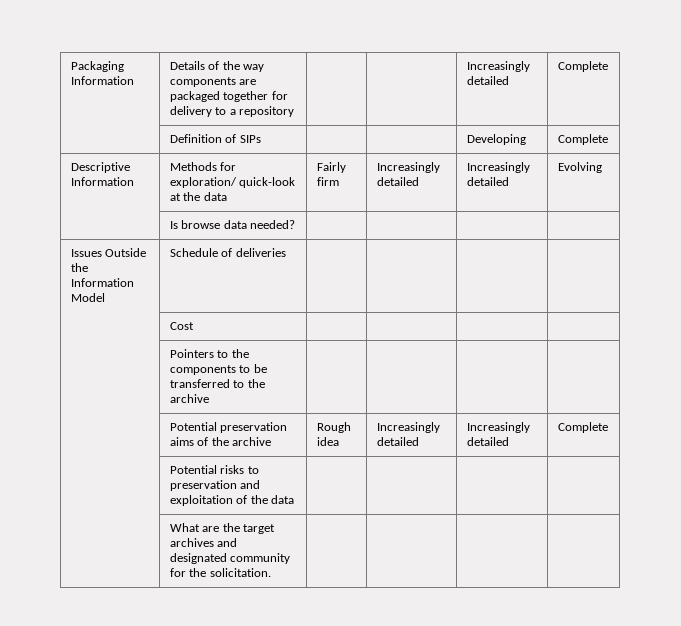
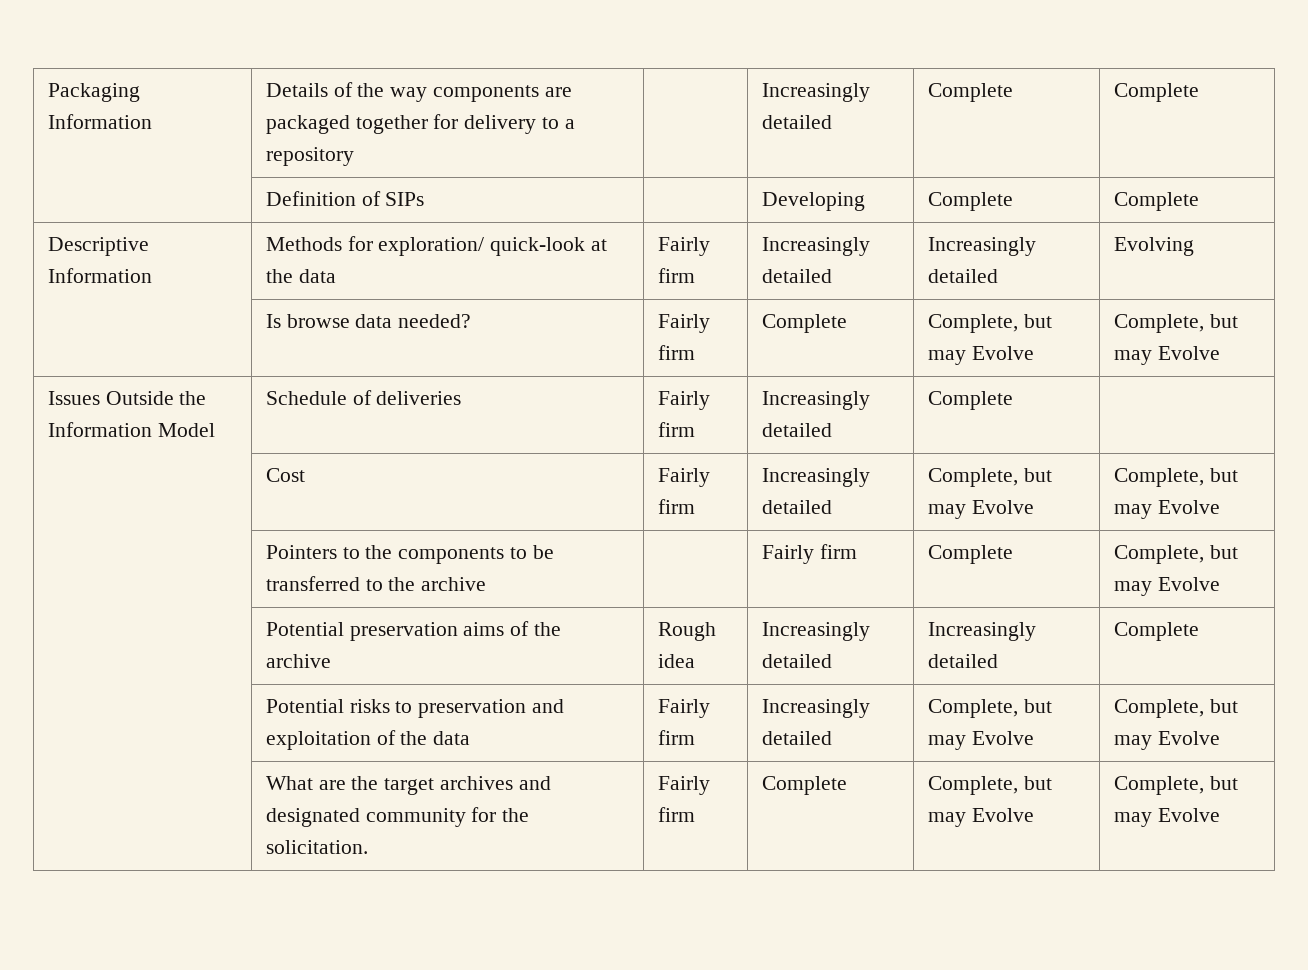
- Packaging Information | Details of the way components are packaged together for delivery to a repository | | | Increasingly detailed | Complete
+ Packaging Information | Details of the way components are packaged together for delivery to a repository | | Increasingly detailed | Complete | Complete
- | Definition of SIPs | | | Developing | Complete
+ | Definition of SIPs | | Developing | Complete | Complete
- | Is browse data needed? | | | |
+ | Is browse data needed? | Fairly firm | Complete | Complete, but may Evolve | Complete, but may Evolve
- Issues Outside the Information Model | Schedule of deliveries | | | |
- | Cost | | | |
+ Issues Outside the Information Model | Schedule of deliveries | Fairly firm | Increasingly detailed | Complete |
+ | Cost | Fairly firm | Increasingly detailed | Complete, but may Evolve | Complete, but may Evolve
- | Pointers to the components to be transferred to the archive | | | |
+ | Pointers to the components to be transferred to the archive | | Fairly firm | Complete | Complete, but may Evolve
- | Potential risks to preservation and exploitation of the data | | | |
+ | Potential risks to preservation and exploitation of the data | Fairly firm | Increasingly detailed | Complete, but may Evolve | Complete, but may Evolve
- | What are the target archives and designated community for the solicitation. | | | |
+ | What are the target archives and designated community for the solicitation. | Fairly firm | Complete | Complete, but may Evolve | Complete, but may Evolve

